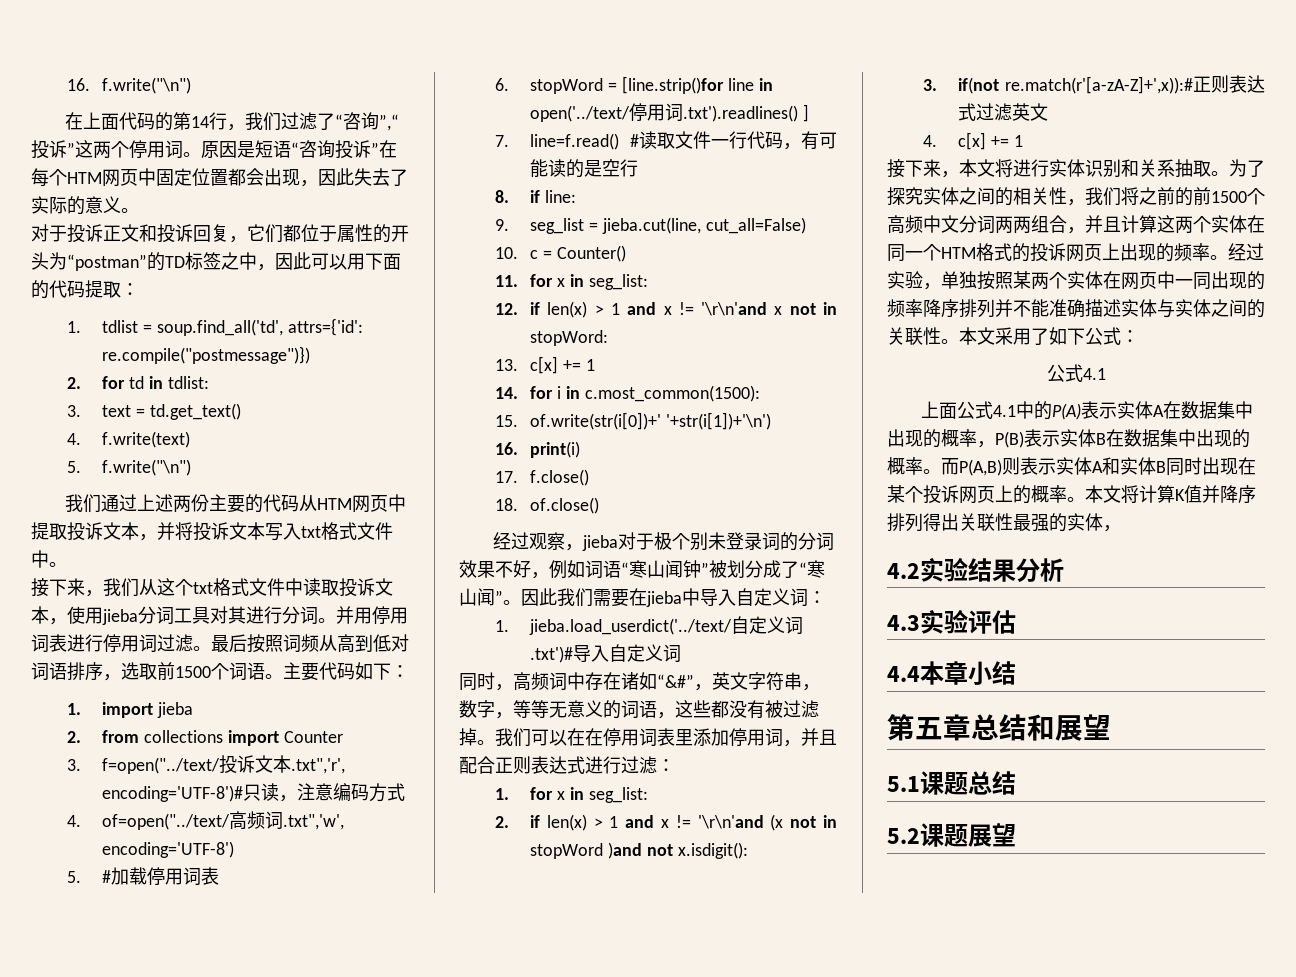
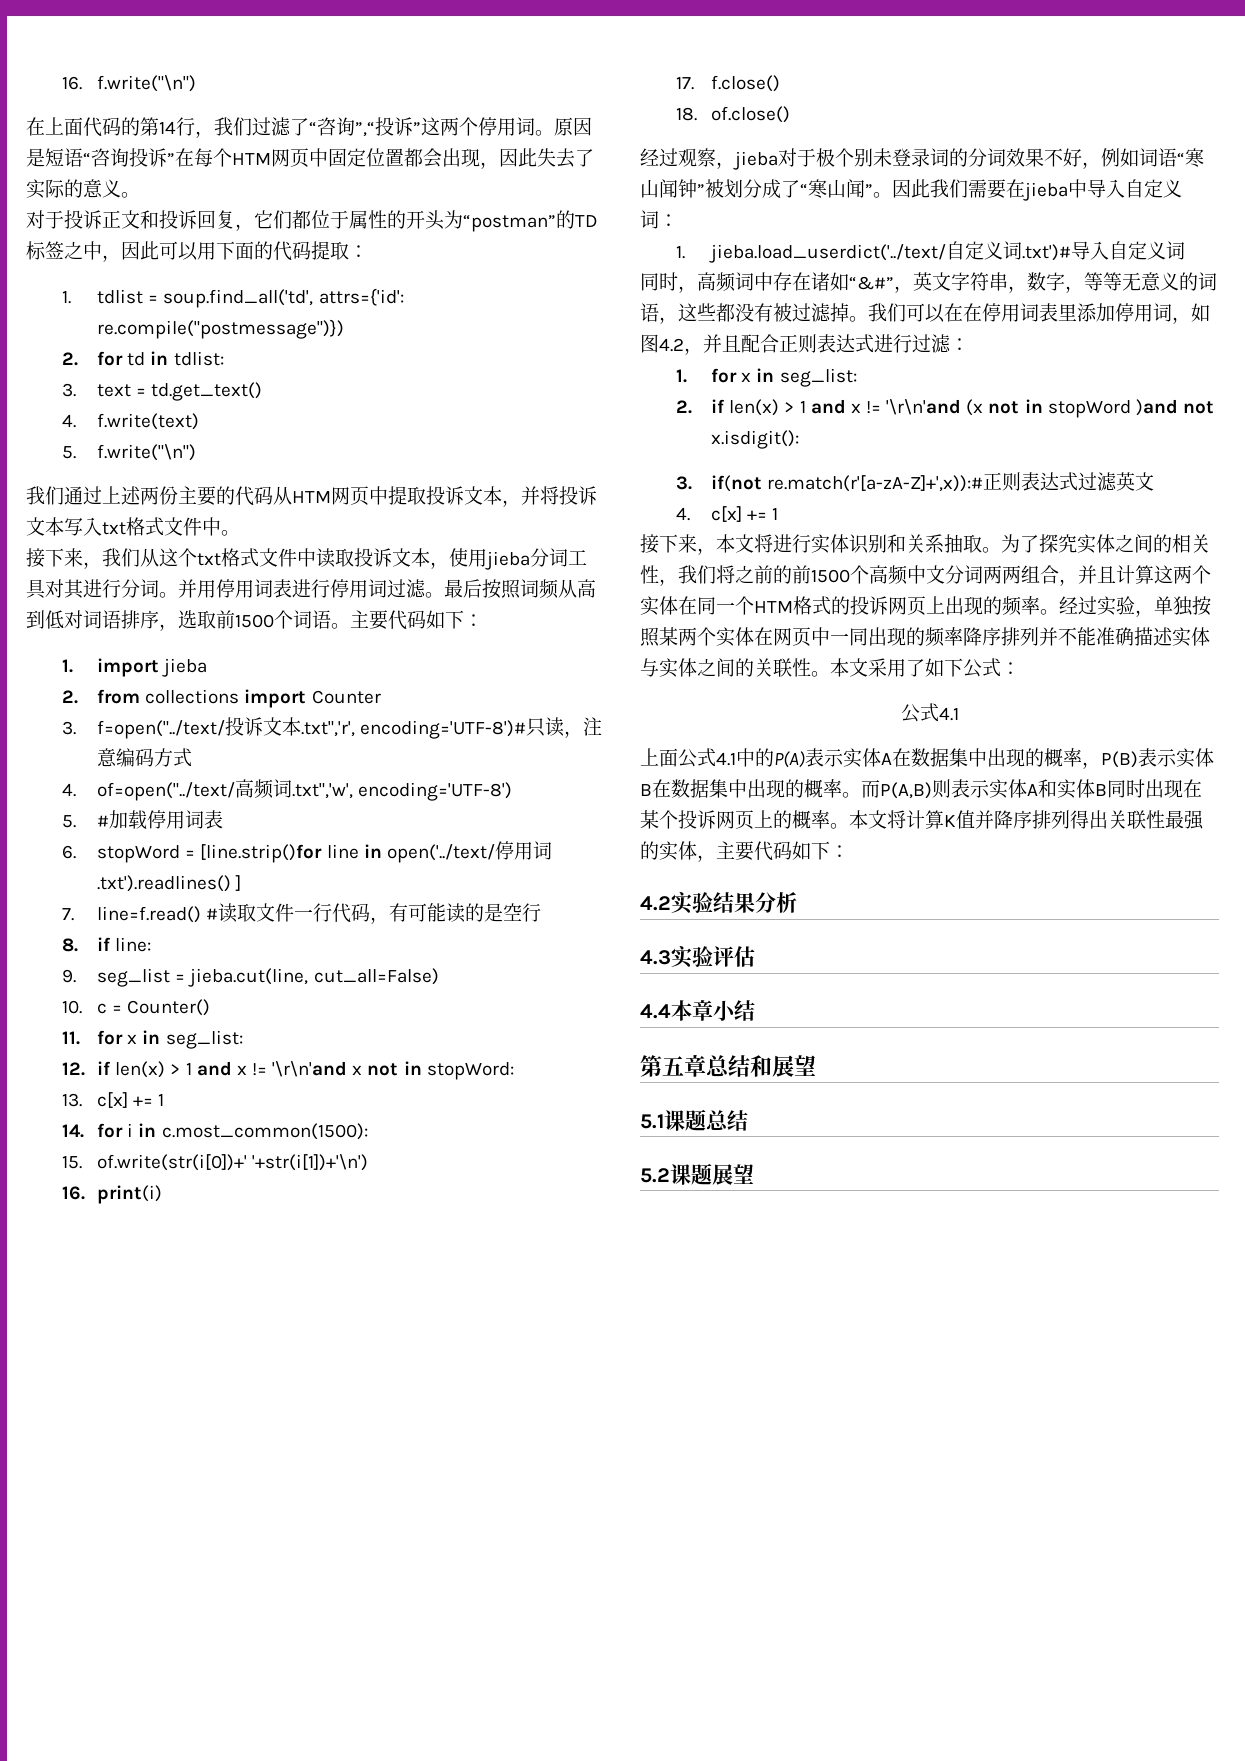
- 我们可以在在停用词表里添加停用词，并且配合正则表达式进行过滤：
+ 我们可以在在停用词表里添加停用词，如图4.2，并且配合正则表达式进行过滤：
- 本文将计算K值并降序排列得出关联性最强的实体，
+ 本文将计算K值并降序排列得出关联性最强的实体，主要代码如下：

